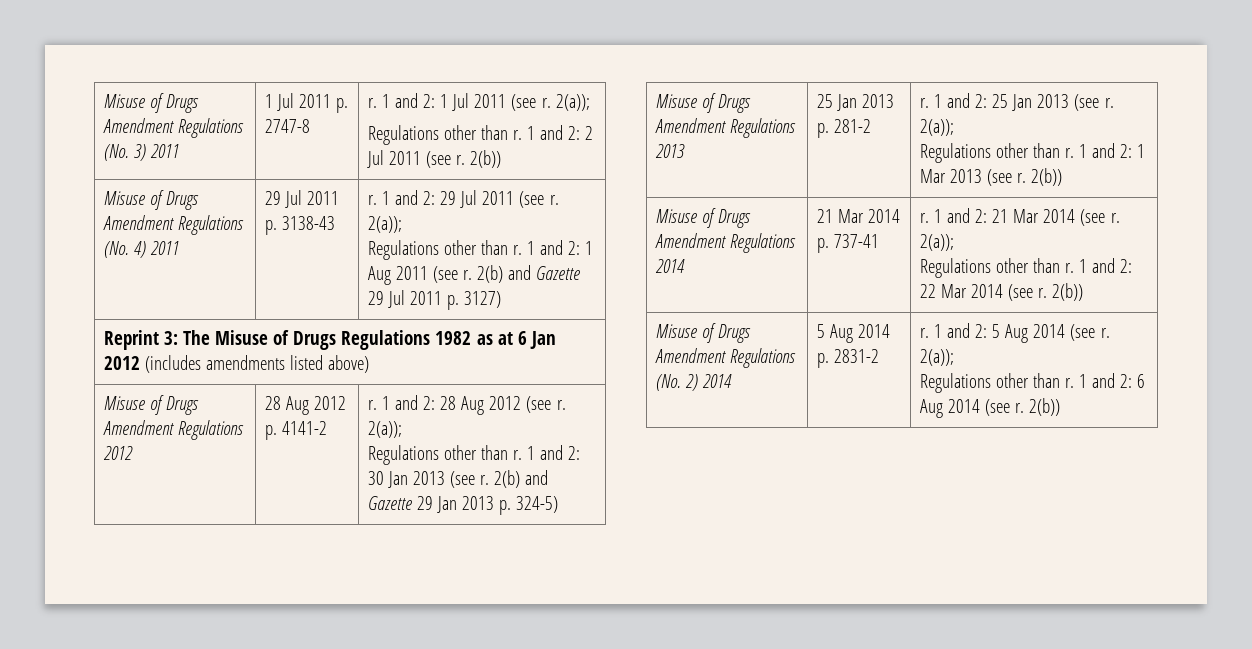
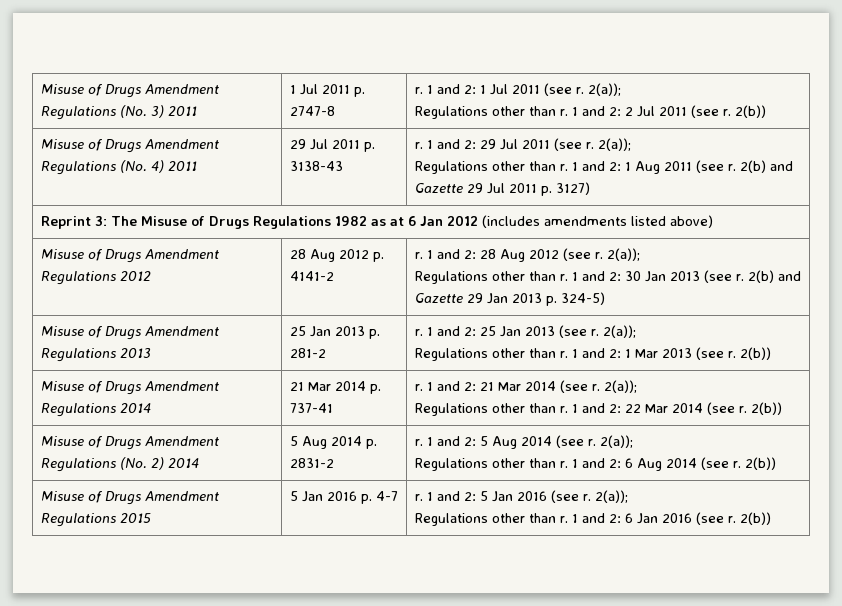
+ Misuse of Drugs Amendment Regulations 2015 | 5 Jan 2016 p. 4-7 | r. 1 and 2: 5 Jan 2016 (see r. 2(a));
+ Regulations other than r. 1 and 2: 6 Jan 2016 (see r. 2(b))

